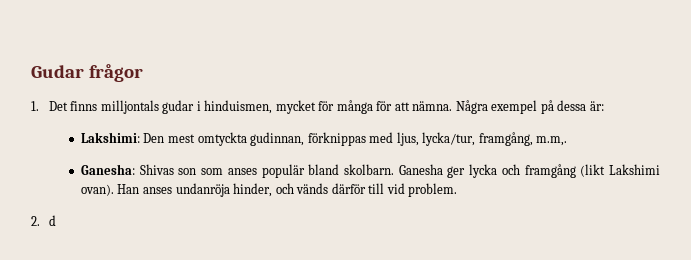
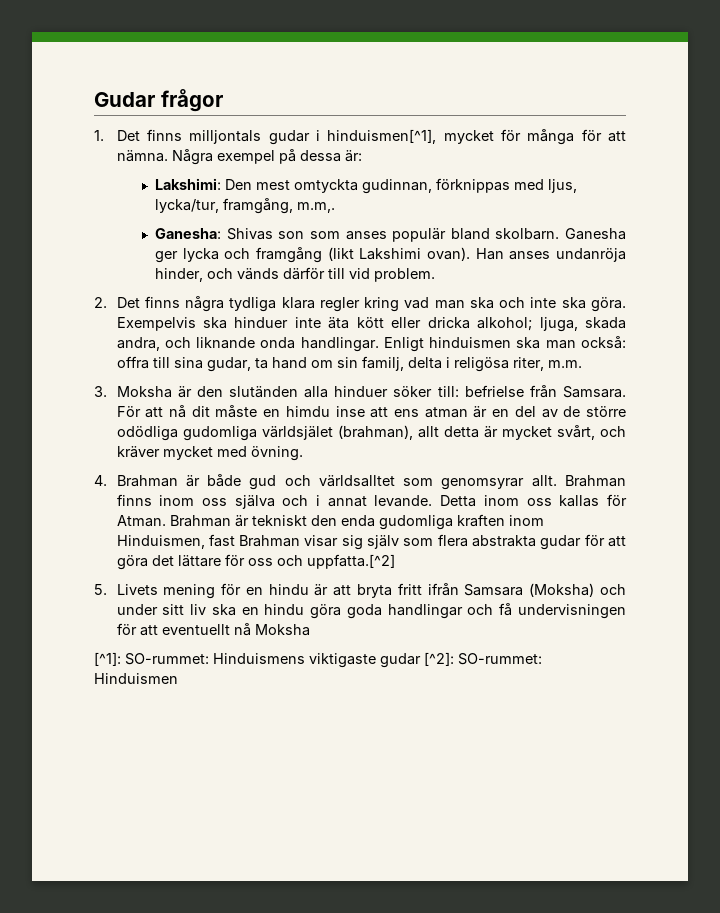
- 1. Det finns milljontals gudar i hinduismen, mycket för många för att nämna.
+ 1. Det finns milljontals gudar i hinduismen[^1], mycket för många för att nämna.
- 2. d
+ 2. Det finns några tydliga klara regler kring vad man ska och inte ska göra. Exempelvis ska hinduer inte äta kött eller dricka alkohol; ljuga, skada andra, och liknande onda handlingar. Enligt hinduismen ska man också: offra till sina gudar, ta hand om sin familj, delta i religösa riter, m.m.
+ 3. Moksha är den slutänden alla hinduer söker till: befrielse från Samsara. För att nå dit måste en himdu inse att ens atman är en del av de större odödliga gudomliga världsjälet (brahman), allt detta är mycket svårt, och kräver mycket med övning.
+ 4. Brahman är både gud och världsalltet som genomsyrar allt. Brahman finns inom oss själva och i annat levande. Detta inom oss kallas för Atman. Brahman är tekniskt den enda gudomliga kraften inom Hinduismen, fast Brahman visar sig själv som flera abstrakta gudar för att göra det lättare för oss och uppfatta.[^2]
+ 5. Livets mening för en hindu är att bryta fritt ifrån Samsara (Moksha) och under sitt liv ska en hindu göra goda handlingar och få undervisningen för att eventuellt nå Moksha
+ [^1]: SO-rummet: Hinduismens viktigaste gudar [^2]: SO-rummet: Hinduismen

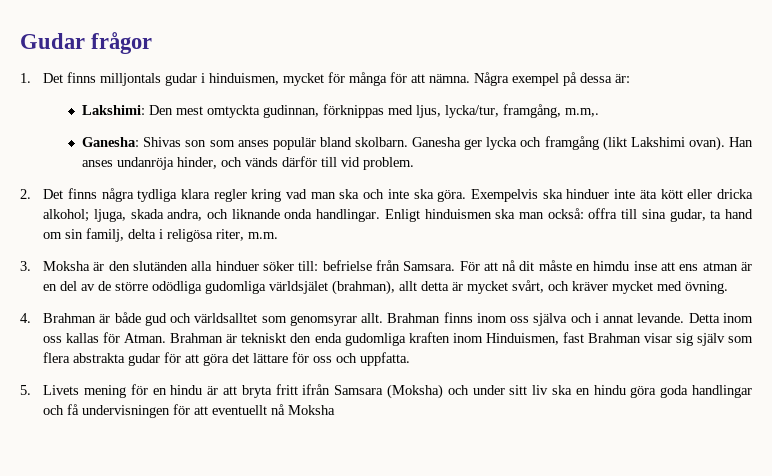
- 1. Det finns milljontals gudar i hinduismen[^1], mycket för många för att nämna.
+ 1. Det finns milljontals gudar i hinduismen, mycket för många för att nämna.
- Brahman är tekniskt den enda gudomliga kraften inom Hinduismen, fast Brahman visar sig själv som flera abstrakta gudar för att göra det lättare för oss och uppfatta.[^2]
+ Brahman är tekniskt den enda gudomliga kraften inom Hinduismen, fast Brahman visar sig själv som flera abstrakta gudar för att göra det lättare för oss och uppfatta.
- [^1]: SO-rummet: Hinduismens viktigaste gudar [^2]: SO-rummet: Hinduismen

